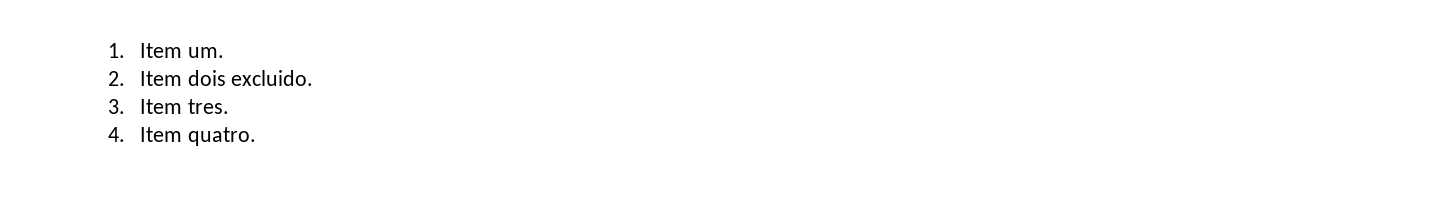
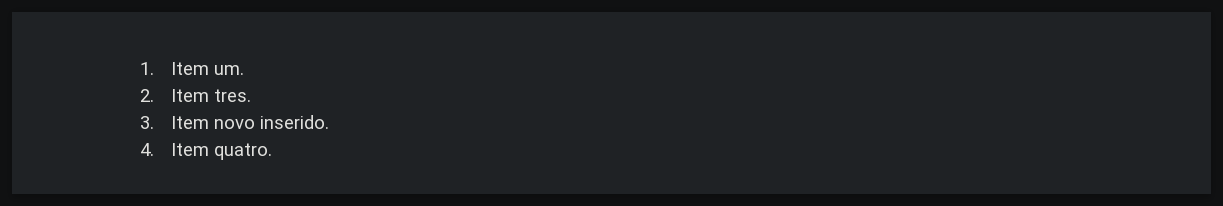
- 2. Item dois excluido.
- 3. Item tres.
+ 2. Item tres.
+ 3. Item novo inserido.

